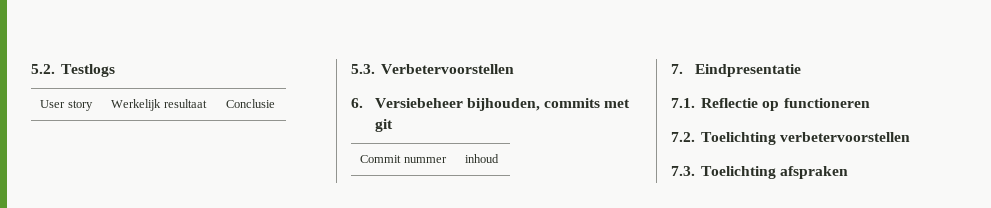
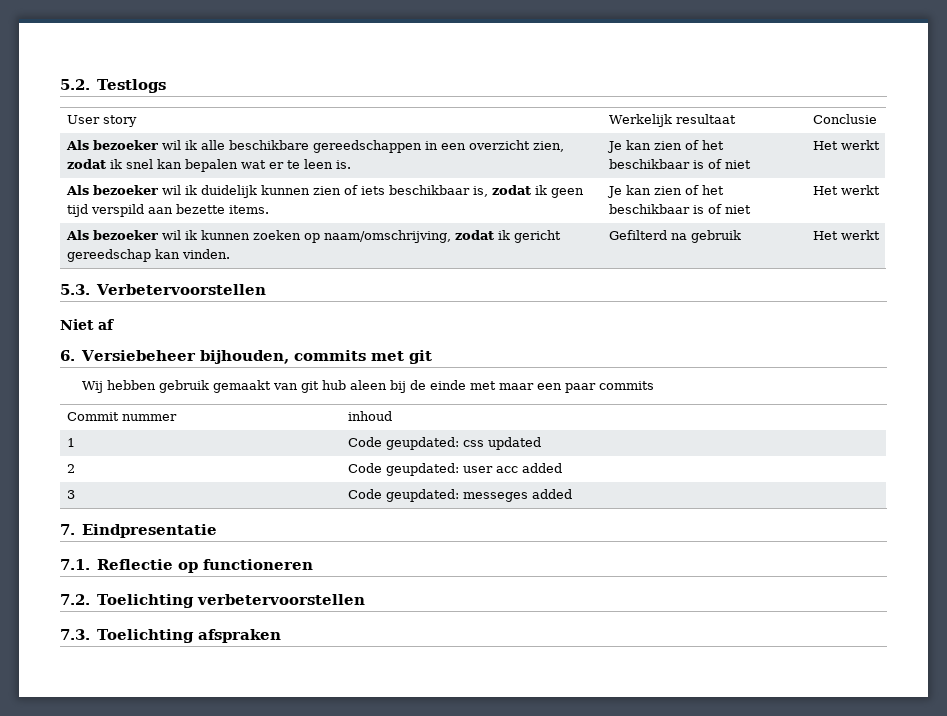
+ Als bezoeker wil ik alle beschikbare gereedschappen in een overzicht zien, zodat ik snel kan bepalen wat er te leen is. | Je kan zien of het beschikbaar is of niet | Het werkt
+ Als bezoeker wil ik duidelijk kunnen zien of iets beschikbaar is, zodat ik geen tijd verspild aan bezette items. | Je kan zien of het beschikbaar is of niet | Het werkt
+ Als bezoeker wil ik kunnen zoeken op naam/omschrijving, zodat ik gericht gereedschap kan vinden. | Gefilterd na gebruik | Het werkt
+ Niet af
+ Wij hebben gebruik gemaakt van git hub aleen bij de einde met maar een paar commits
  Commit nummer | inhoud
+ 1 | Code geupdated: css updated
+ 2 | Code geupdated: user acc added
+ 3 | Code geupdated: messeges added

